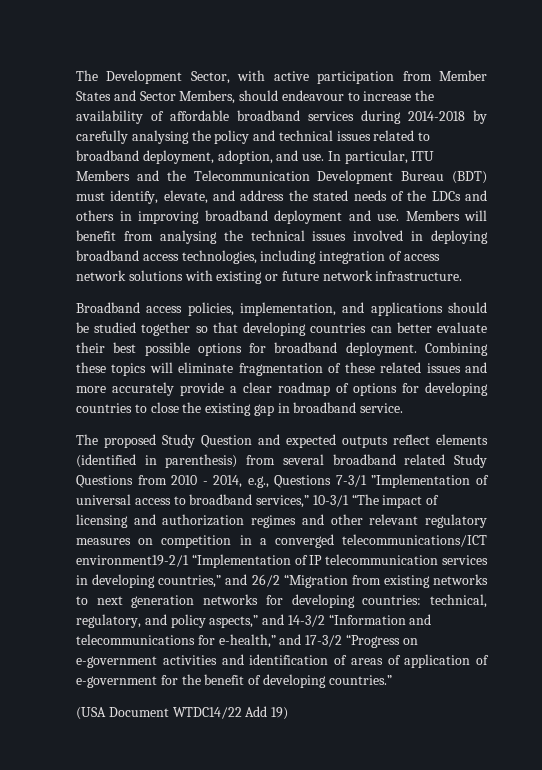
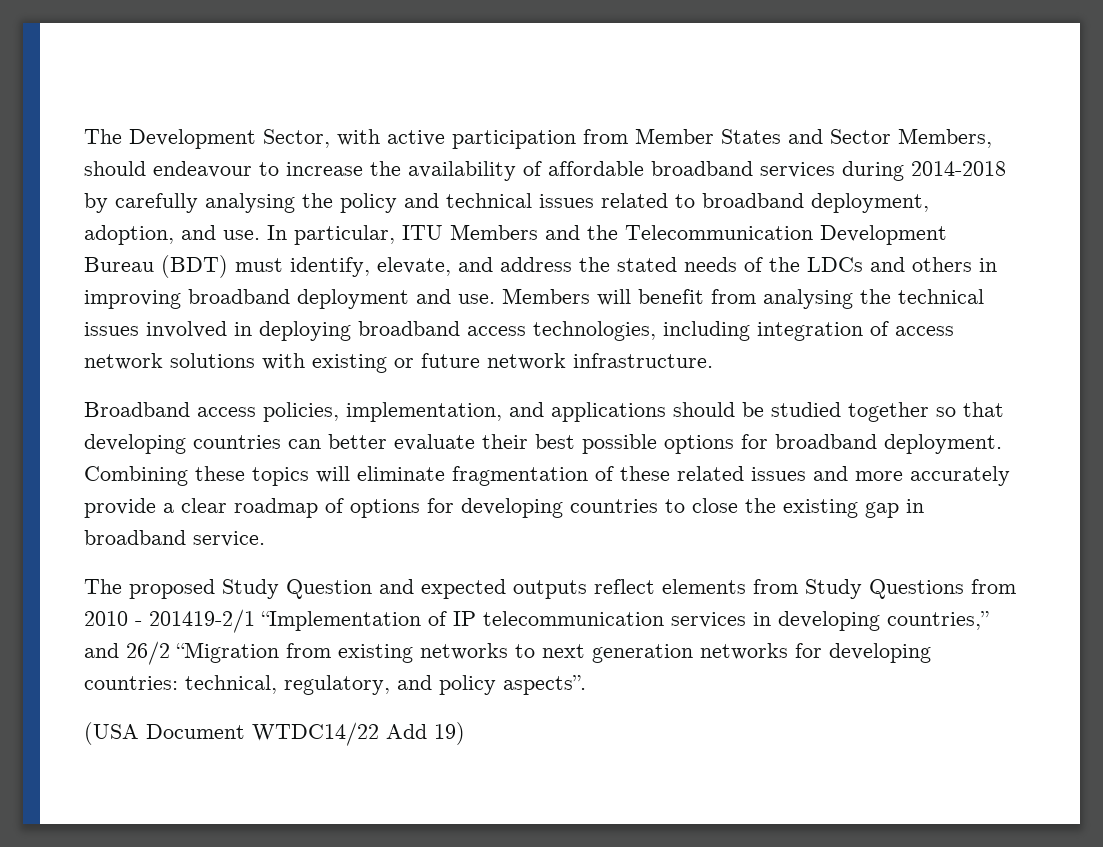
- The proposed Study Question and expected outputs reflect elements (identified in parenthesis) from several broadband related Study Questions from 2010 - 2014, e.g., Questions 7-3/1 ”Implementation of universal access to broadband services,” 10-3/1 “The impact of licensing and authorization regimes and other relevant regulatory measures on competition in a converged telecommunications/ICT environment19-2/1 “Implementation of IP telecommunication services in developing countries,” and 26/2 “Migration from existing networks to next generation networks for developing countries: technical, regulatory, and policy aspects,” and 14-3/2 “Information and telecommunications for e-health,” and 17-3/2 “Progress on e-government activities and identification of areas of application of e-government for the benefit of developing countries.”
+ The proposed Study Question and expected outputs reflect elements from Study Questions from 2010 - 201419-2/1 “Implementation of IP telecommunication services in developing countries,” and 26/2 “Migration from existing networks to next generation networks for developing countries: technical, regulatory, and policy aspects”.

